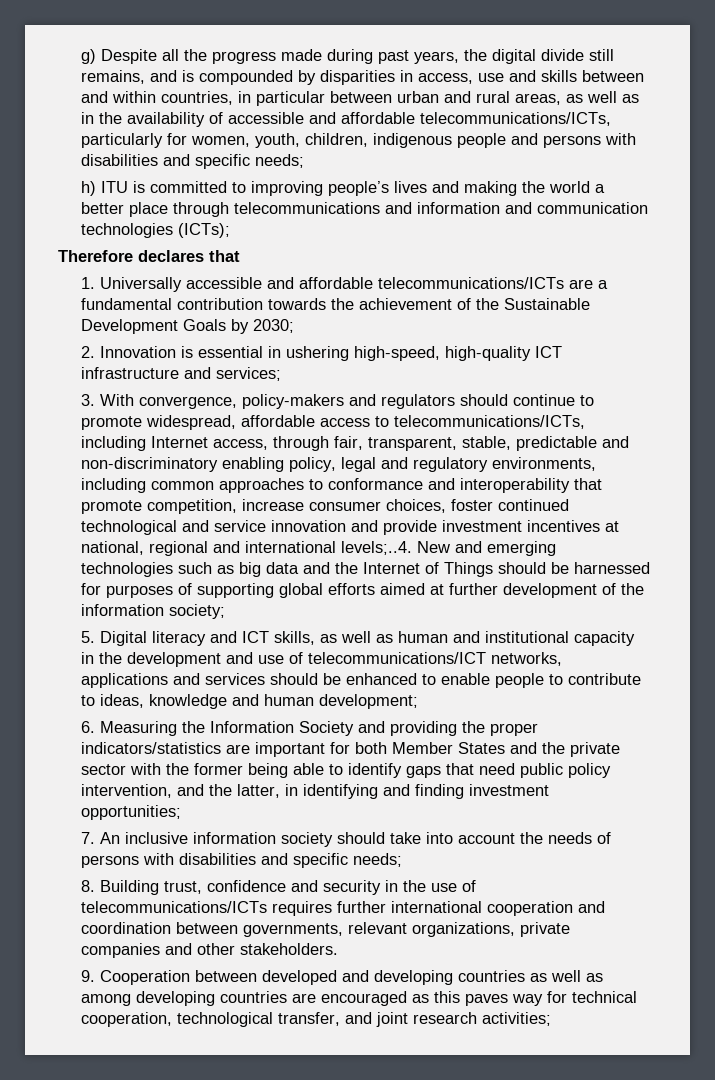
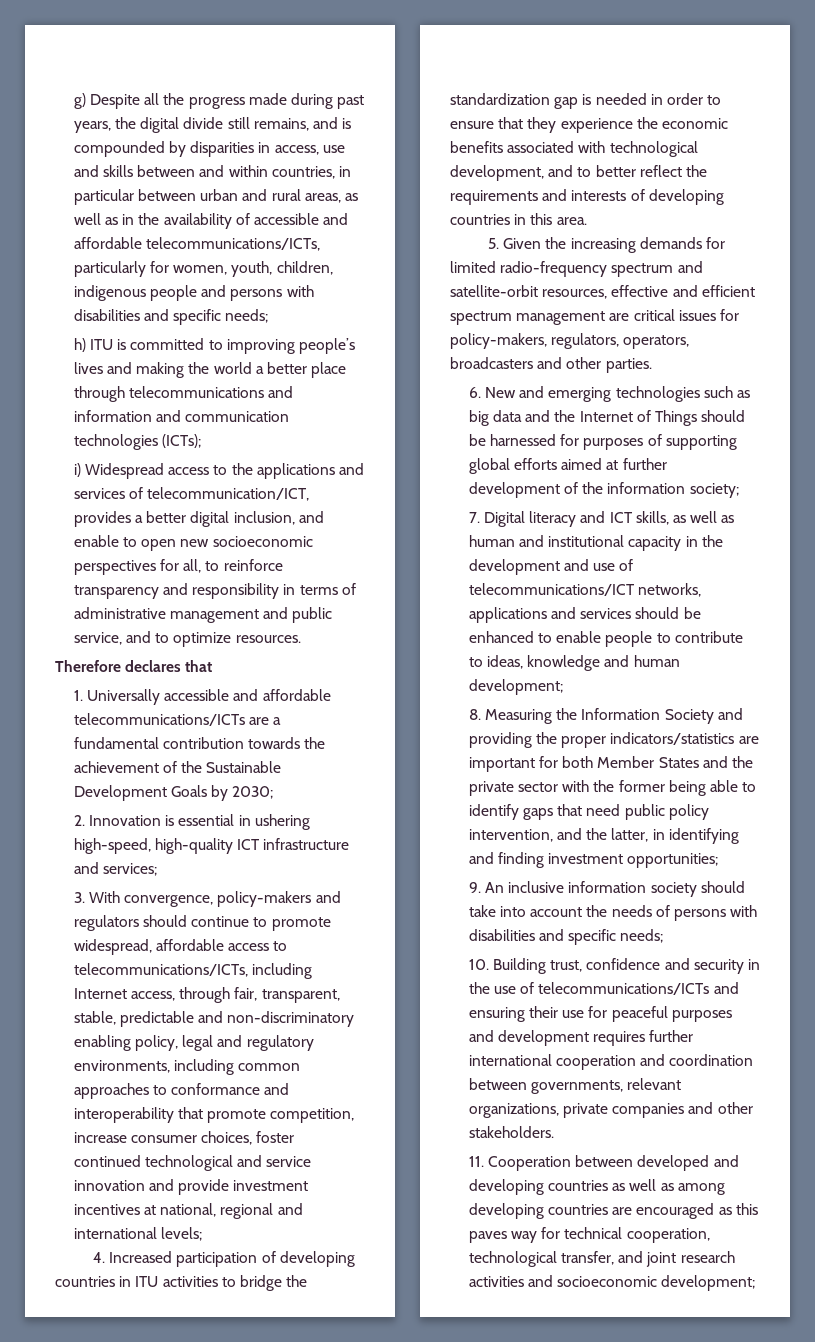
+ i) Widespread access to the applications and services of telecommunication/ICT, provides a better digital inclusion, and enable to open new socioeconomic perspectives for all, to reinforce transparency and responsibility in terms of administrative management and public service, and to optimize resources.
- 3. With convergence, policy-makers and regulators should continue to promote widespread, affordable access to telecommunications/ICTs, including Internet access, through fair, transparent, stable, predictable and non-discriminatory enabling policy, legal and regulatory environments, including common approaches to conformance and interoperability that promote competition, increase consumer choices, foster continued technological and service innovation and provide investment incentives at national, regional and international levels;..4. New and emerging technologies such as big data and the Internet of Things should be harnessed for purposes of supporting global efforts aimed at further development of the information society;
+ 3. With convergence, policy-makers and regulators should continue to promote widespread, affordable access to telecommunications/ICTs, including Internet access, through fair, transparent, stable, predictable and non-discriminatory enabling policy, legal and regulatory environments, including common approaches to conformance and interoperability that promote competition, increase consumer choices, foster continued technological and service innovation and provide investment incentives at national, regional and international levels;
+ 4. Increased participation of developing countries in ITU activities to bridge the standardization gap is needed in order to ensure that they experience the economic benefits associated with technological development, and to better reflect the requirements and interests of developing countries in this area.
+ 5. Given the increasing demands for limited radio-frequency spectrum and satellite-orbit resources, effective and efficient spectrum management are critical issues for policy-makers, regulators, operators, broadcasters and other parties.
+ 6. New and emerging technologies such as big data and the Internet of Things should be harnessed for purposes of supporting global efforts aimed at further development of the information society;
- 5. Digital literacy and ICT skills, as well as human and institutional capacity in the development and use of telecommunications/ICT networks, applications and services should be enhanced to enable people to contribute to ideas, knowledge and human development;
+ 7. Digital literacy and ICT skills, as well as human and institutional capacity in the development and use of telecommunications/ICT networks, applications and services should be enhanced to enable people to contribute to ideas, knowledge and human development;
- 6. Measuring the Information Society and providing the proper indicators/statistics are important for both Member States and the private sector with the former being able to identify gaps that need public policy intervention, and the latter, in identifying and finding investment opportunities;
+ 8. Measuring the Information Society and providing the proper indicators/statistics are important for both Member States and the private sector with the former being able to identify gaps that need public policy intervention, and the latter, in identifying and finding investment opportunities;
- 7. An inclusive information society should take into account the needs of persons with disabilities and specific needs;
+ 9. An inclusive information society should take into account the needs of persons with disabilities and specific needs;
- 8. Building trust, confidence and security in the use of telecommunications/ICTs requires further international cooperation and coordination between governments, relevant organizations, private companies and other stakeholders.
+ 10. Building trust, confidence and security in the use of telecommunications/ICTs and ensuring their use for peaceful purposes and development requires further international cooperation and coordination between governments, relevant organizations, private companies and other stakeholders.
- 9. Cooperation between developed and developing countries as well as among developing countries are encouraged as this paves way for technical cooperation, technological transfer, and joint research activities;
+ 11. Cooperation between developed and developing countries as well as among developing countries are encouraged as this paves way for technical cooperation, technological transfer, and joint research activities and socioeconomic development;

